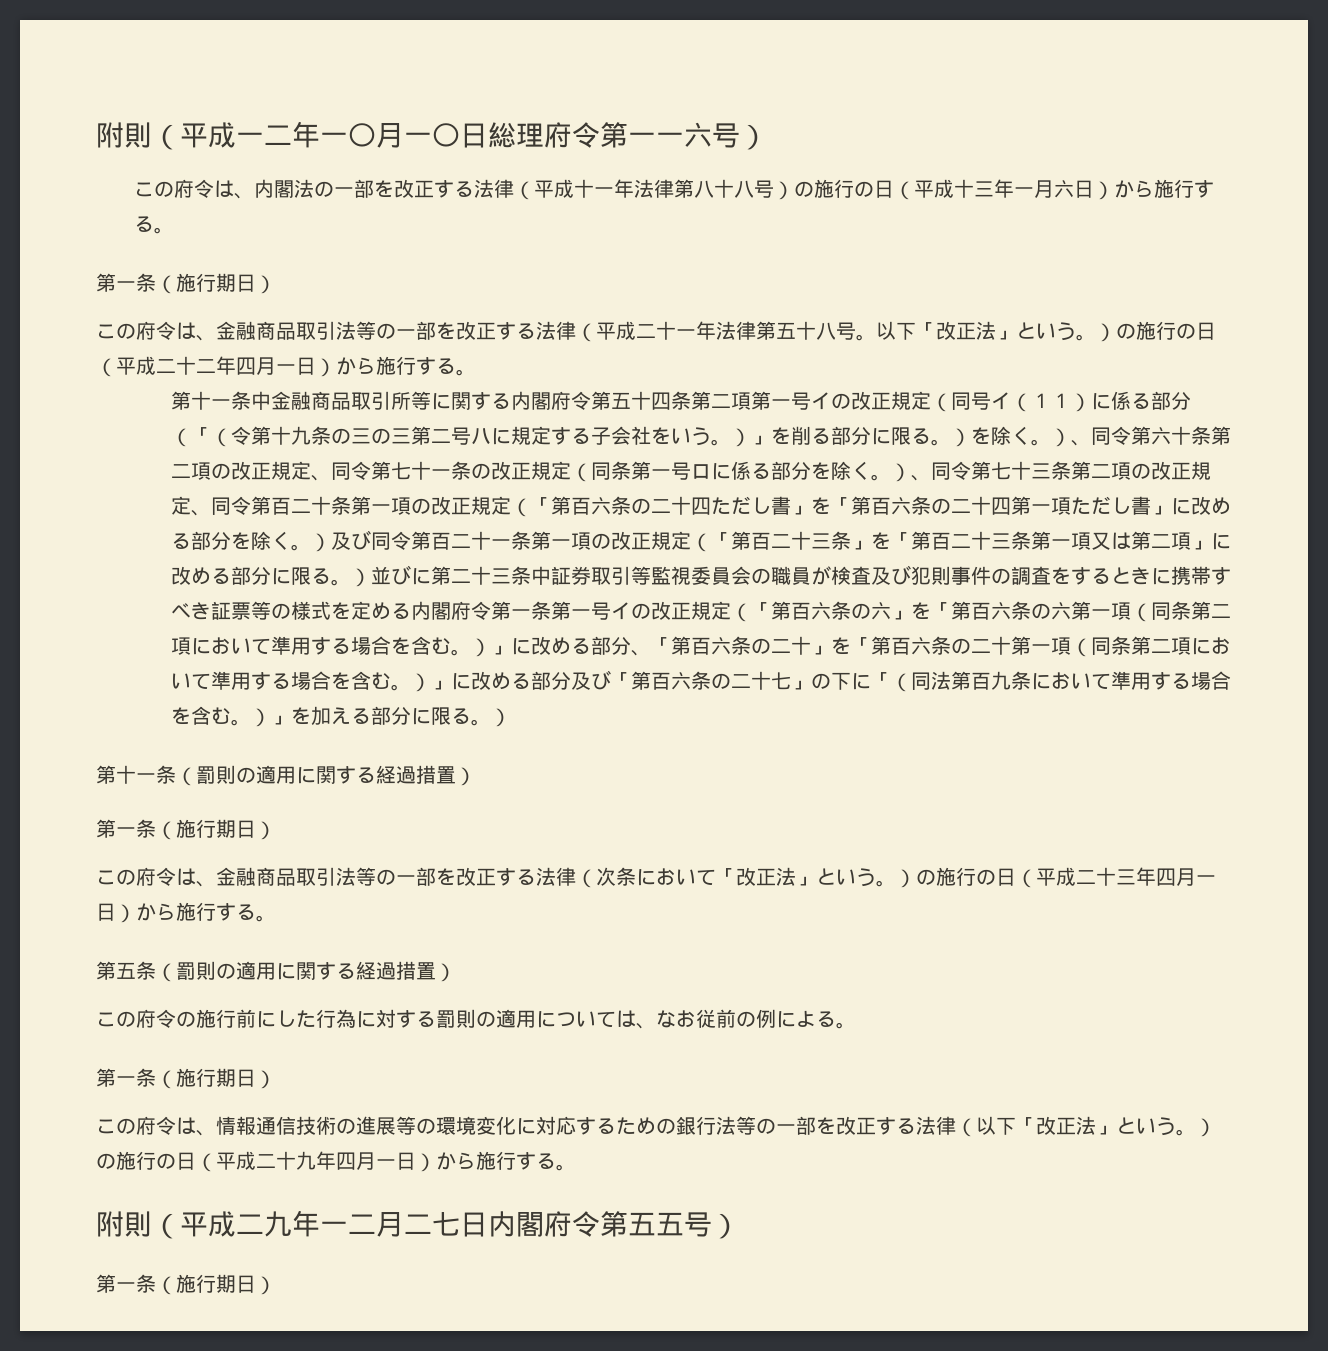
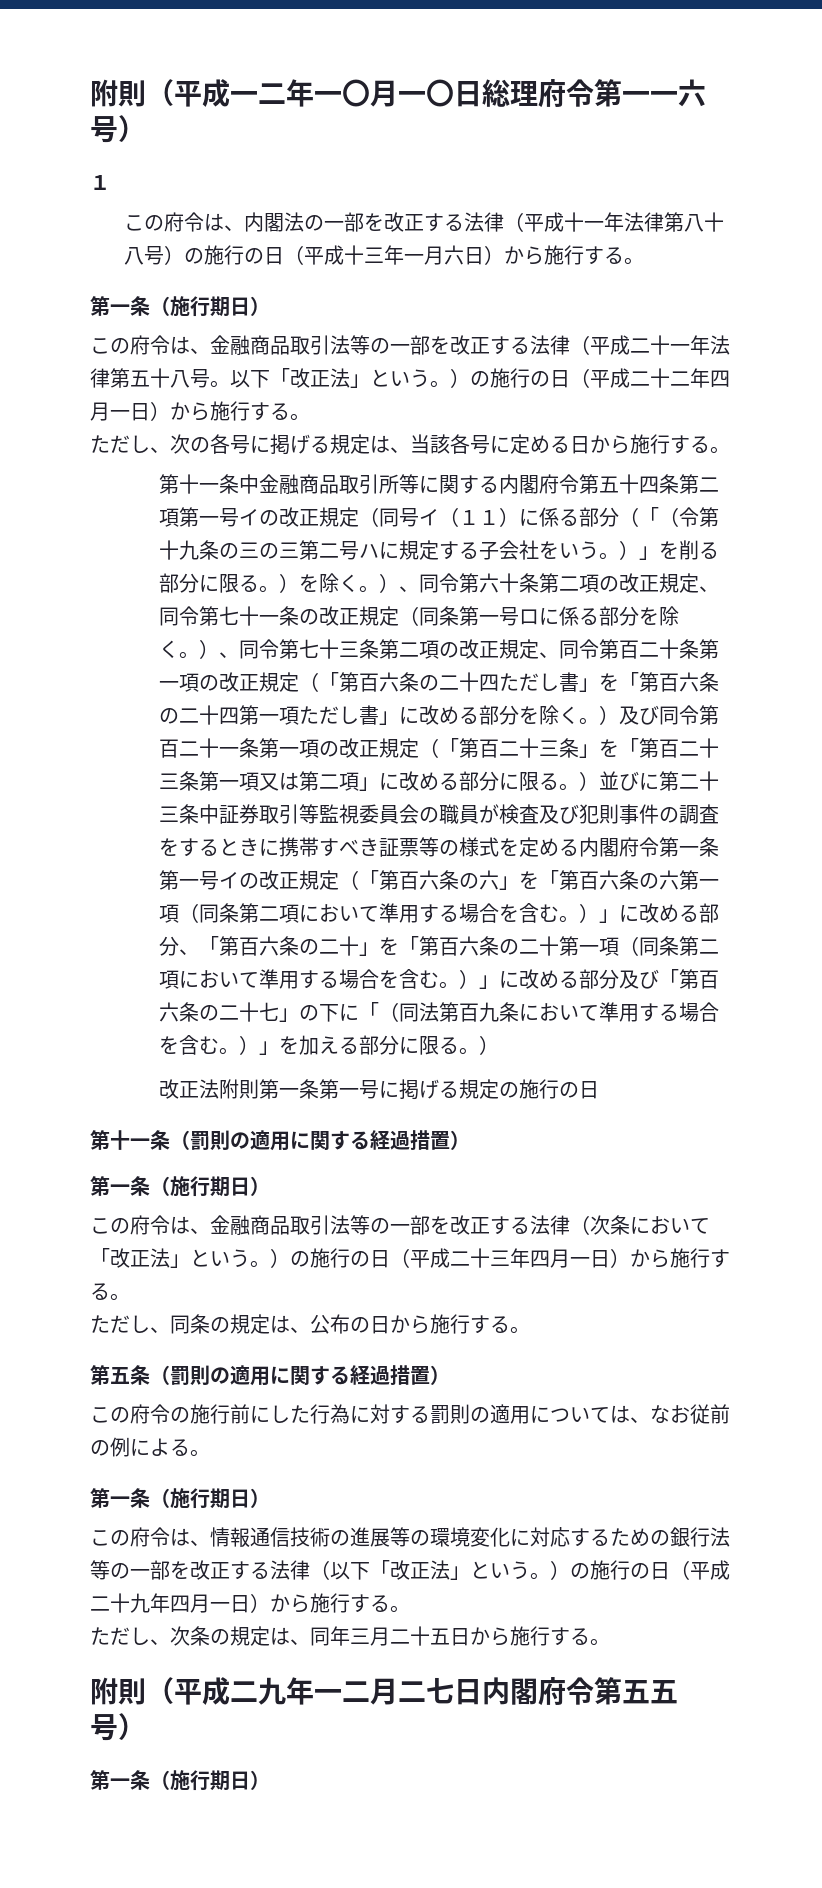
  附則（平成一二年一〇月一〇日総理府令第一一六号）
+ １
+ ただし、次の各号に掲げる規定は、当該各号に定める日から施行する。
+ 改正法附則第一条第一号に掲げる規定の施行の日
+ ただし、同条の規定は、公布の日から施行する。
+ ただし、次条の規定は、同年三月二十五日から施行する。

